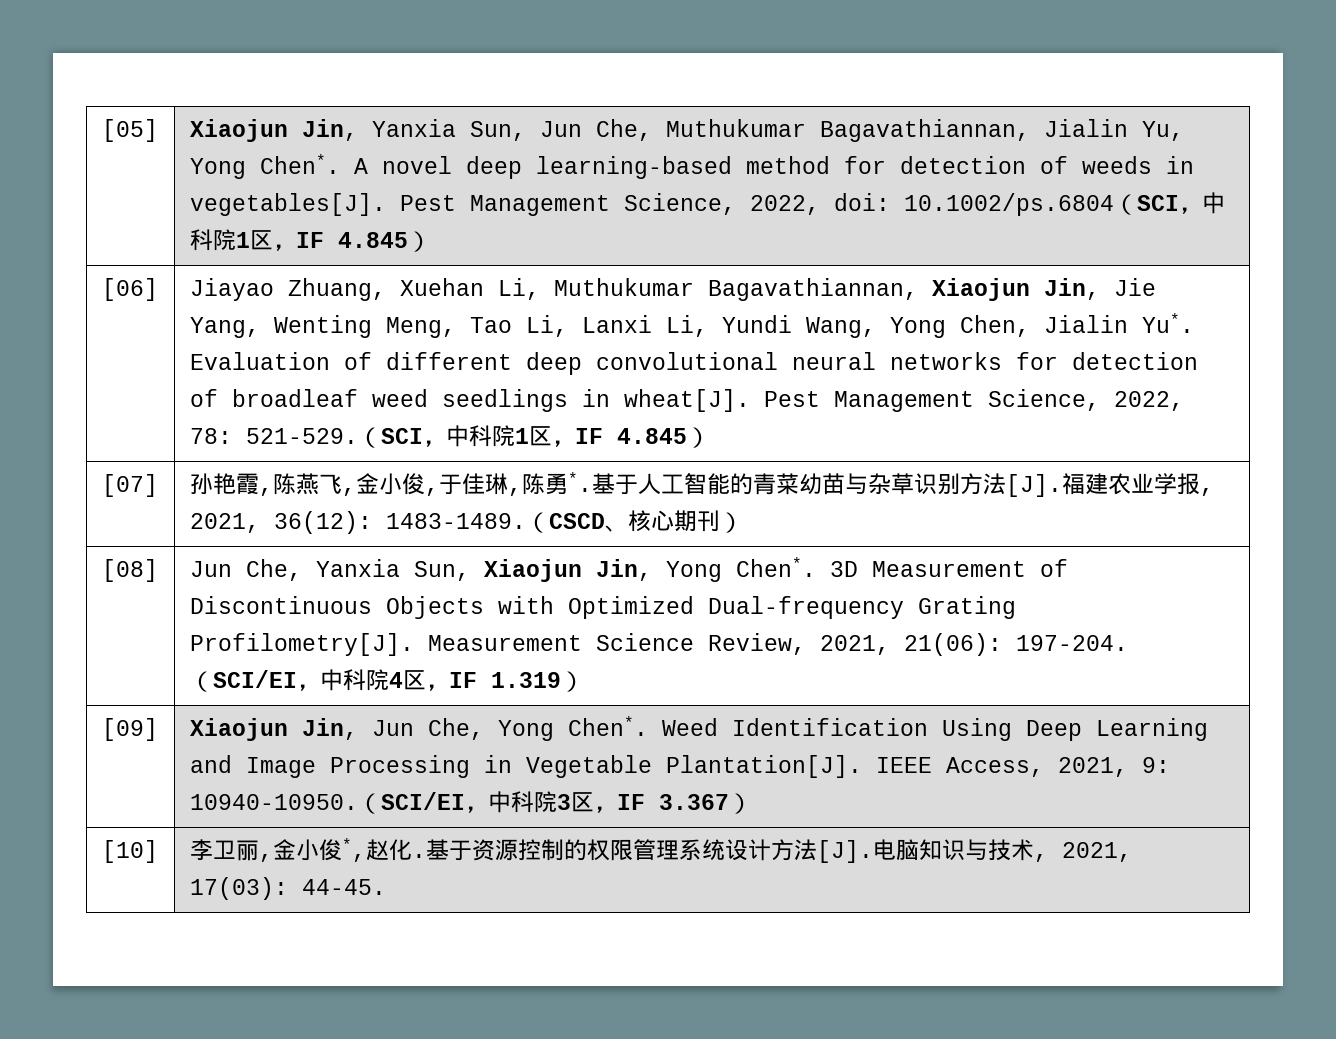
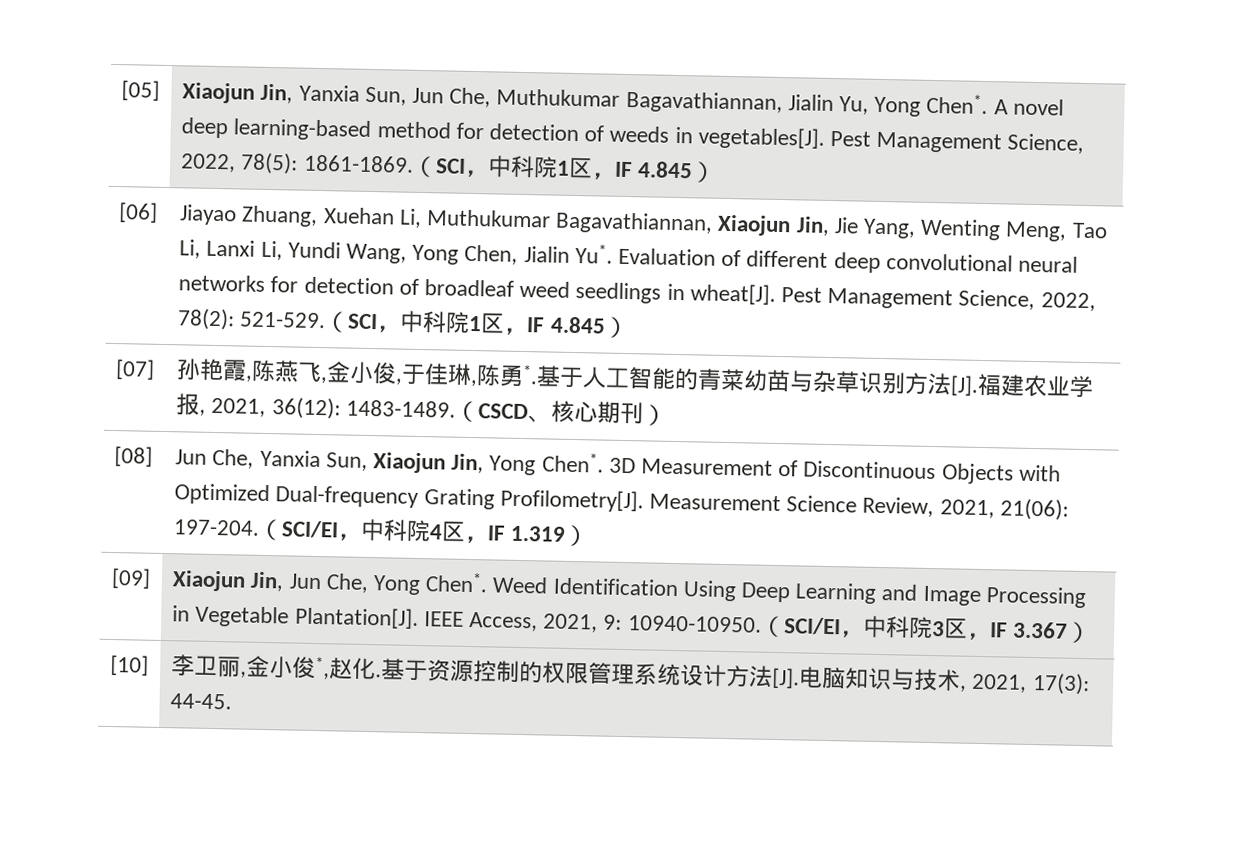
- [05] | Xiaojun Jin, Yanxia Sun, Jun Che, Muthukumar Bagavathiannan, Jialin Yu, Yong Chen*. A novel deep learning-based method for detection of weeds in vegetables[J]. Pest Management Science, 2022, doi: 10.1002/ps.6804（SCI，中科院1区，IF 4.845）
+ [05] | Xiaojun Jin, Yanxia Sun, Jun Che, Muthukumar Bagavathiannan, Jialin Yu, Yong Chen*. A novel deep learning-based method for detection of weeds in vegetables[J]. Pest Management Science, 2022, 78(5): 1861-1869.（SCI，中科院1区，IF 4.845）
- Pest Management Science, 2022, 78: 521-529.
+ Pest Management Science, 2022, 78(2): 521-529.
- [10] | 李卫丽,金小俊*,赵化.基于资源控制的权限管理系统设计方法[J].电脑知识与技术, 2021, 17(03): 44-45.
+ [10] | 李卫丽,金小俊*,赵化.基于资源控制的权限管理系统设计方法[J].电脑知识与技术, 2021, 17(3): 44-45.

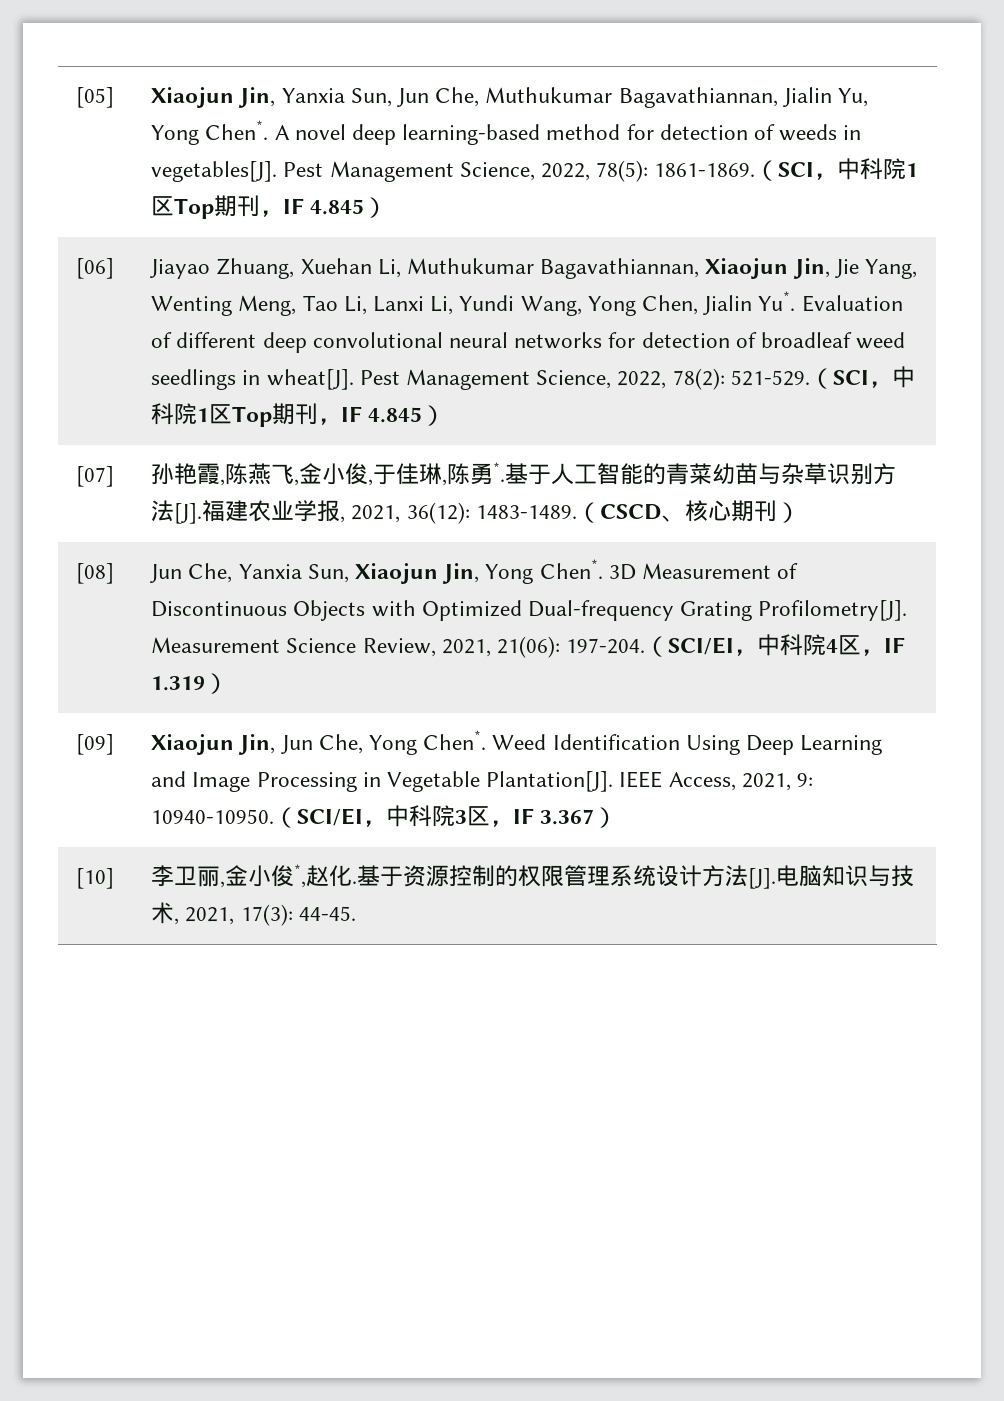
- [05] | Xiaojun Jin, Yanxia Sun, Jun Che, Muthukumar Bagavathiannan, Jialin Yu, Yong Chen*. A novel deep learning-based method for detection of weeds in vegetables[J]. Pest Management Science, 2022, 78(5): 1861-1869.（SCI，中科院1区，IF 4.845）
+ [05] | Xiaojun Jin, Yanxia Sun, Jun Che, Muthukumar Bagavathiannan, Jialin Yu, Yong Chen*. A novel deep learning-based method for detection of weeds in vegetables[J]. Pest Management Science, 2022, 78(5): 1861-1869.（SCI，中科院1区Top期刊，IF 4.845）
- Pest Management Science, 2022, 78(2): 521-529.（SCI，中科院1区，IF 4.845）
+ Pest Management Science, 2022, 78(2): 521-529.（SCI，中科院1区Top期刊，IF 4.845）

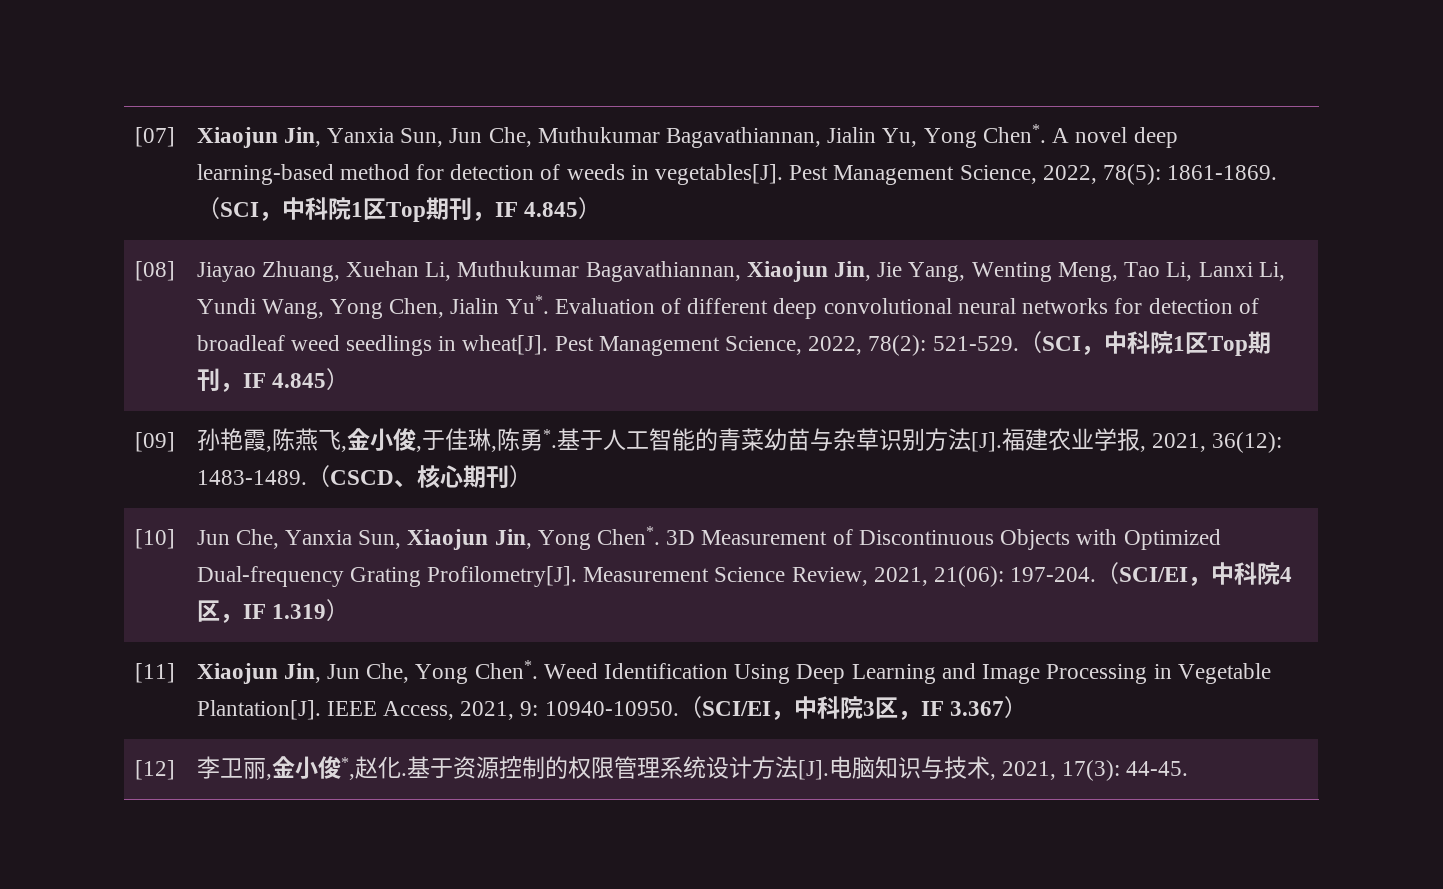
- [05] | Xiaojun Jin, Yanxia Sun, Jun Che, Muthukumar Bagavathiannan, Jialin Yu, Yong Chen*. A novel deep learning-based method for detection of weeds in vegetables[J]. Pest Management Science, 2022, 78(5): 1861-1869.（SCI，中科院1区Top期刊，IF 4.845）
+ [07] | Xiaojun Jin, Yanxia Sun, Jun Che, Muthukumar Bagavathiannan, Jialin Yu, Yong Chen*. A novel deep learning-based method for detection of weeds in vegetables[J]. Pest Management Science, 2022, 78(5): 1861-1869.（SCI，中科院1区Top期刊，IF 4.845）
- [06]
+ [08]
- [07] | 孙艳霞,陈燕飞,金小俊,于佳琳,陈勇*.基于人工智能的青菜幼苗与杂草识别方法[J].福建农业学报, 2021, 36(12): 1483-1489.（CSCD、核心期刊）
+ [09] | 孙艳霞,陈燕飞,金小俊,于佳琳,陈勇*.基于人工智能的青菜幼苗与杂草识别方法[J].福建农业学报, 2021, 36(12): 1483-1489.（CSCD、核心期刊）
- [08] | Jun Che, Yanxia Sun, Xiaojun Jin, Yong Chen*. 3D Measurement of Discontinuous Objects with Optimized Dual-frequency Grating Profilometry[J]. Measurement Science Review, 2021, 21(06): 197-204.（SCI/EI，中科院4区，IF 1.319）
+ [10] | Jun Che, Yanxia Sun, Xiaojun Jin, Yong Chen*. 3D Measurement of Discontinuous Objects with Optimized Dual-frequency Grating Profilometry[J]. Measurement Science Review, 2021, 21(06): 197-204.（SCI/EI，中科院4区，IF 1.319）
- [09] | Xiaojun Jin, Jun Che, Yong Chen*. Weed Identification Using Deep Learning and Image Processing in Vegetable Plantation[J]. IEEE Access, 2021, 9: 10940-10950.（SCI/EI，中科院3区，IF 3.367）
+ [11] | Xiaojun Jin, Jun Che, Yong Chen*. Weed Identification Using Deep Learning and Image Processing in Vegetable Plantation[J]. IEEE Access, 2021, 9: 10940-10950.（SCI/EI，中科院3区，IF 3.367）
- [10] | 李卫丽,金小俊*,赵化.基于资源控制的权限管理系统设计方法[J].电脑知识与技术, 2021, 17(3): 44-45.
+ [12] | 李卫丽,金小俊*,赵化.基于资源控制的权限管理系统设计方法[J].电脑知识与技术, 2021, 17(3): 44-45.

